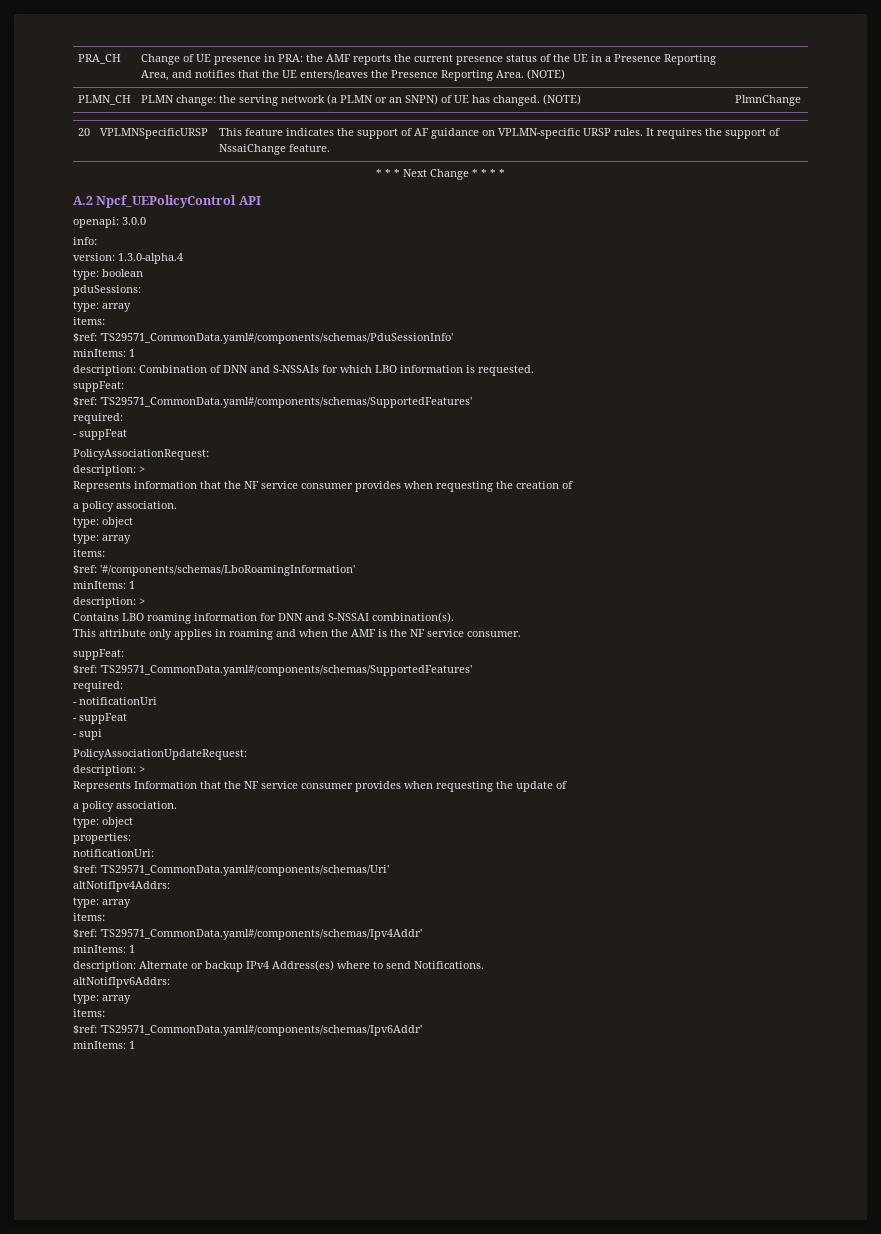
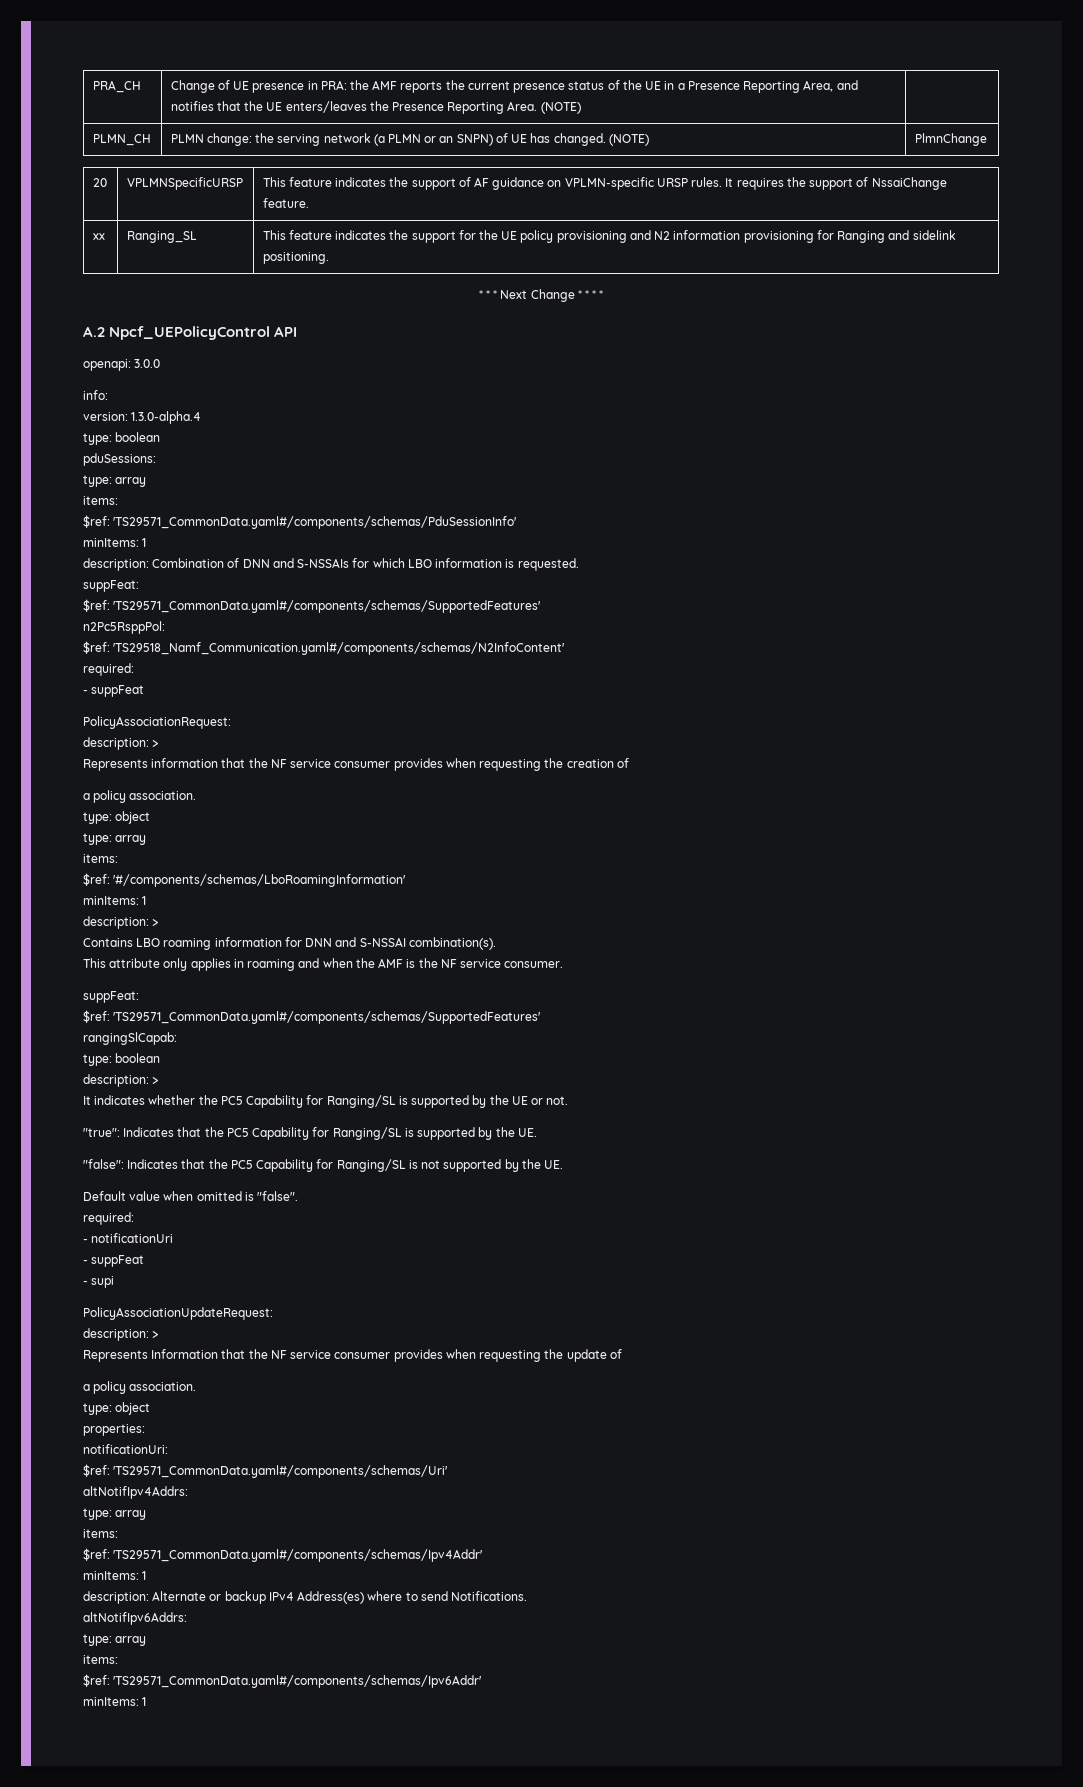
+ xx | Ranging_SL | This feature indicates the support for the UE policy provisioning and N2 information provisioning for Ranging and sidelink positioning.
+ n2Pc5RsppPol:
+ $ref: 'TS29518_Namf_Communication.yaml#/components/schemas/N2InfoContent'
+ rangingSlCapab:
+ type: boolean
+ description: >
+ It indicates whether the PC5 Capability for Ranging/SL is supported by the UE or not.
+ "true": Indicates that the PC5 Capability for Ranging/SL is supported by the UE.
+ "false": Indicates that the PC5 Capability for Ranging/SL is not supported by the UE.
+ Default value when omitted is "false".

